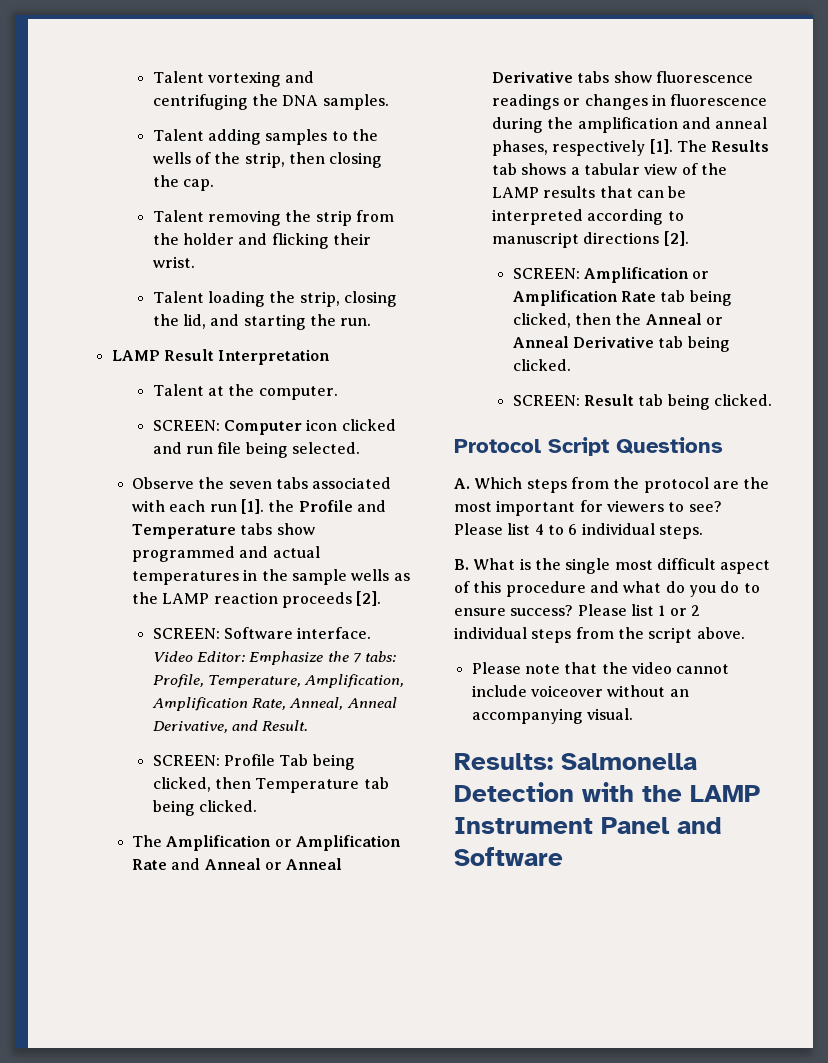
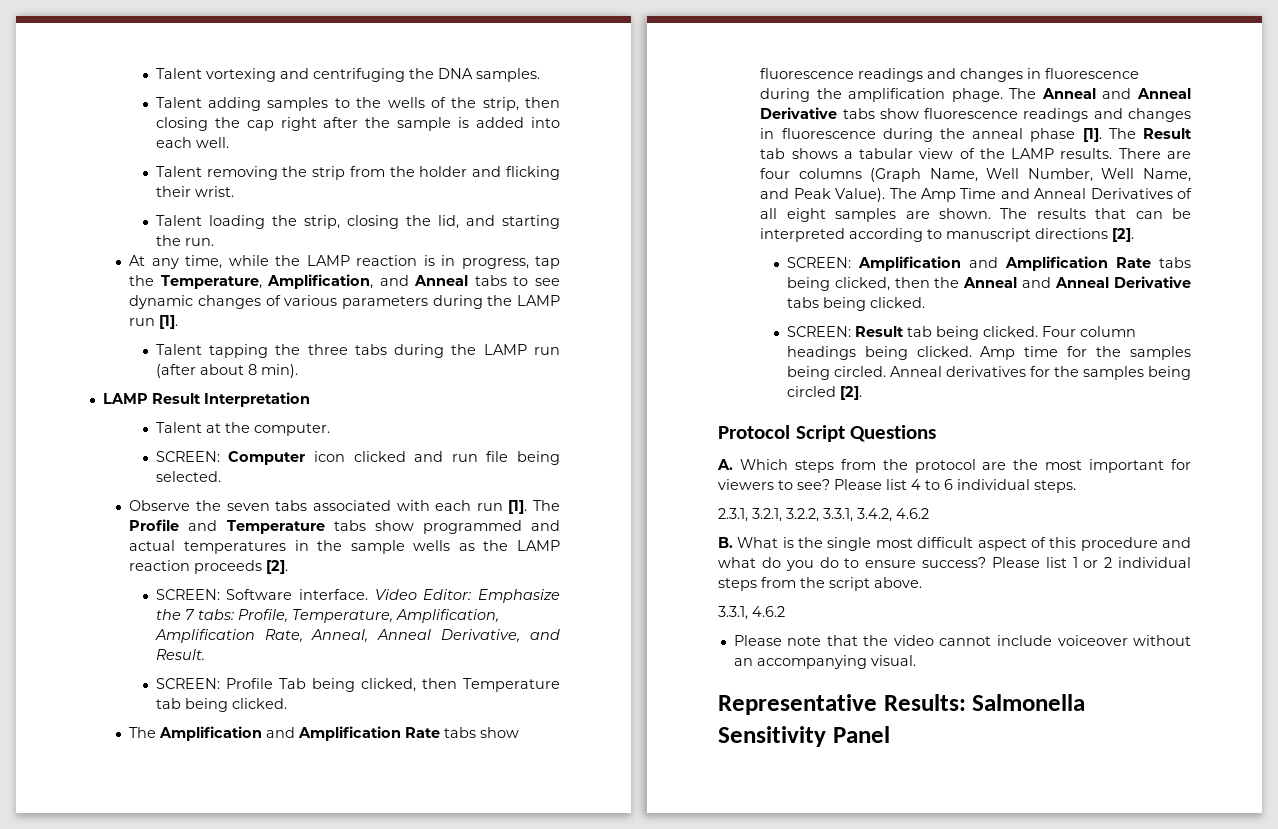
- Talent adding samples to the wells of the strip, then closing the cap.
+ Talent adding samples to the wells of the strip, then closing the cap right after the sample is added into each well.
+ At any time, while the LAMP reaction is in progress, tap the Temperature, Amplification, and Anneal tabs to see dynamic changes of various parameters during the LAMP run [1].
+ Talent tapping the three tabs during the LAMP run (after about 8 min).
- Observe the seven tabs associated with each run [1]. the Profile and Temperature tabs show programmed and actual temperatures in the sample wells as the LAMP reaction proceeds [2].
+ Observe the seven tabs associated with each run [1]. The Profile and Temperature tabs show programmed and actual temperatures in the sample wells as the LAMP reaction proceeds [2].
- The Amplification or Amplification Rate and Anneal or Anneal Derivative tabs show fluorescence readings or changes in fluorescence during the amplification and anneal phases, respectively [1]. The Results tab shows a tabular view of the LAMP results that can be interpreted according to manuscript directions [2].
+ The Amplification and Amplification Rate tabs show fluorescence readings and changes in fluorescence during the amplification phage. The Anneal and Anneal Derivative tabs show fluorescence readings and changes in fluorescence during the anneal phase [1]. The Result tab shows a tabular view of the LAMP results. There are four columns (Graph Name, Well Number, Well Name, and Peak Value). The Amp Time and Anneal Derivatives of all eight samples are shown. The results that can be interpreted according to manuscript directions [2].
- SCREEN: Amplification or Amplification Rate tab being clicked, then the Anneal or Anneal Derivative tab being clicked.
+ SCREEN: Amplification and Amplification Rate tabs being clicked, then the Anneal and Anneal Derivative tabs being clicked.
+ Four column headings being clicked. Amp time for the samples being circled. Anneal derivatives for the samples being circled [2].
+ 2.3.1, 3.2.1, 3.2.2, 3.3.1, 3.4.2, 4.6.2
+ 3.3.1, 4.6.2
- Results: Salmonella Detection with the LAMP Instrument Panel and Software
+ Representative Results: Salmonella Sensitivity Panel

